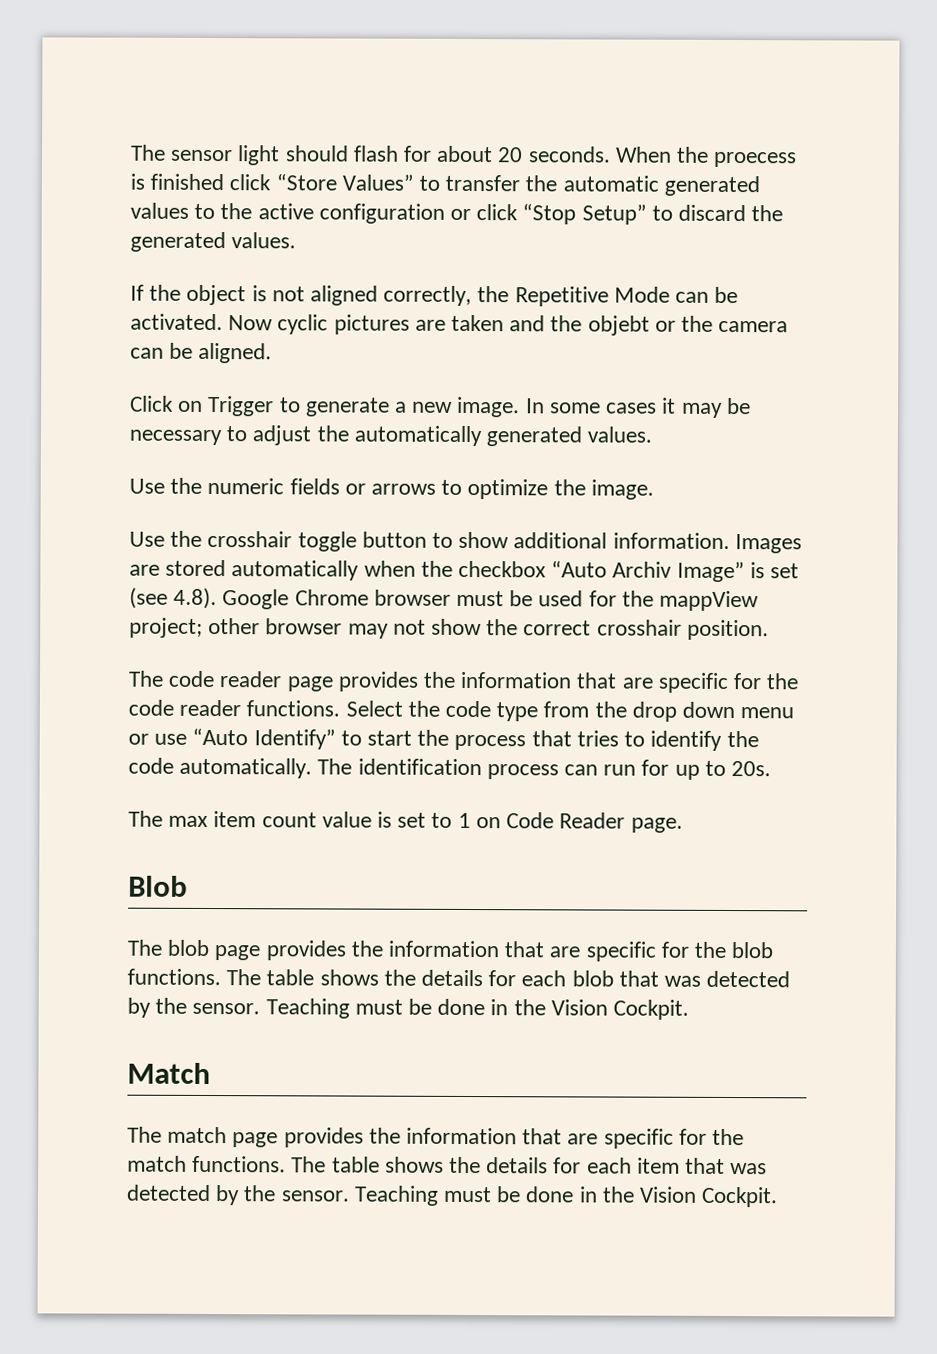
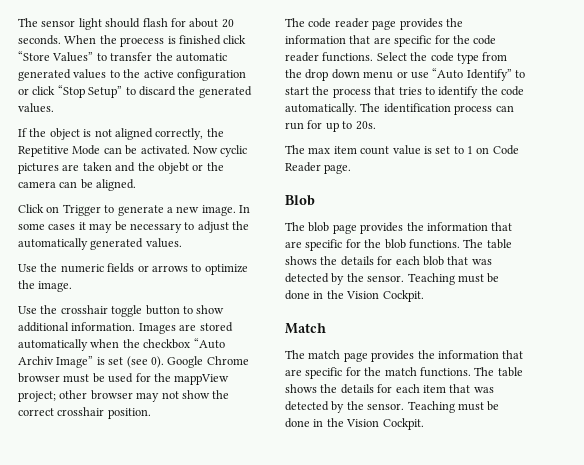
- Images are stored automatically when the checkbox “Auto Archiv Image” is set (see 4.8). Google Chrome browser must be used for the mappView project; other browser may not show the correct crosshair position.
+ Images are stored automatically when the checkbox “Auto Archiv Image” is set (see 0). Google Chrome browser must be used for the mappView project; other browser may not show the correct crosshair position.

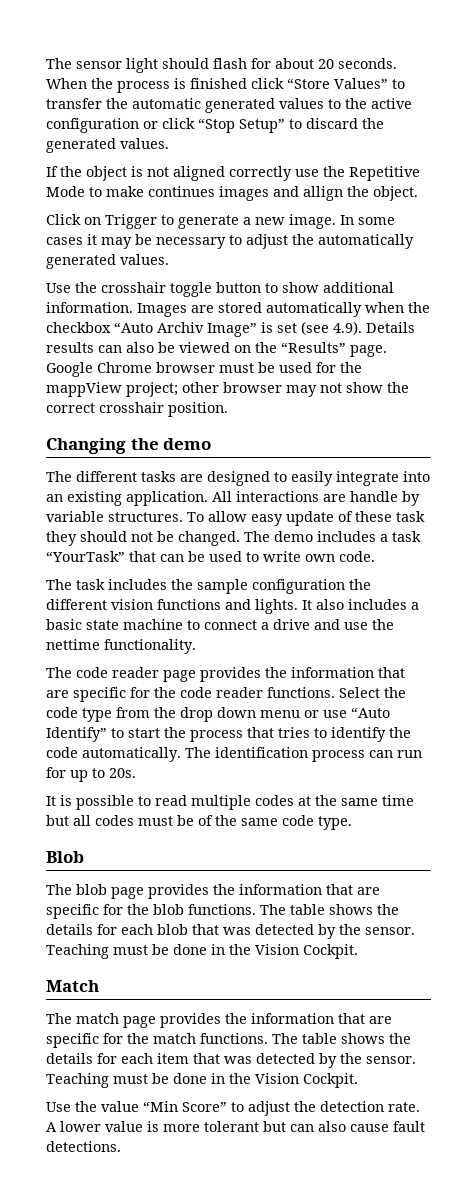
- When the proecess is finished click “Store Values” to transfer the automatic generated values to the active configuration or click “Stop Setup” to discard the generated values.
+ When the process is finished click “Store Values” to transfer the automatic generated values to the active configuration or click “Stop Setup” to discard the generated values.
- If the object is not aligned correctly, the Repetitive Mode can be activated. Now cyclic pictures are taken and the objebt or the camera can be aligned.
+ If the object is not aligned correctly use the Repetitive Mode to make continues images and allign the object.
- Use the numeric fields or arrows to optimize the image.
- Images are stored automatically when the checkbox “Auto Archiv Image” is set (see 0).
+ Images are stored automatically when the checkbox “Auto Archiv Image” is set (see 4.9). Details results can also be viewed on the “Results” page.
+ Changing the demo
+ The different tasks are designed to easily integrate into an existing application. All interactions are handle by variable structures. To allow easy update of these task they should not be changed. The demo includes a task “YourTask” that can be used to write own code.
+ The task includes the sample configuration the different vision functions and lights. It also includes a basic state machine to connect a drive and use the nettime functionality.
- The max item count value is set to 1 on Code Reader page.
+ It is possible to read multiple codes at the same time but all codes must be of the same code type.
+ Use the value “Min Score” to adjust the detection rate. A lower value is more tolerant but can also cause fault detections.

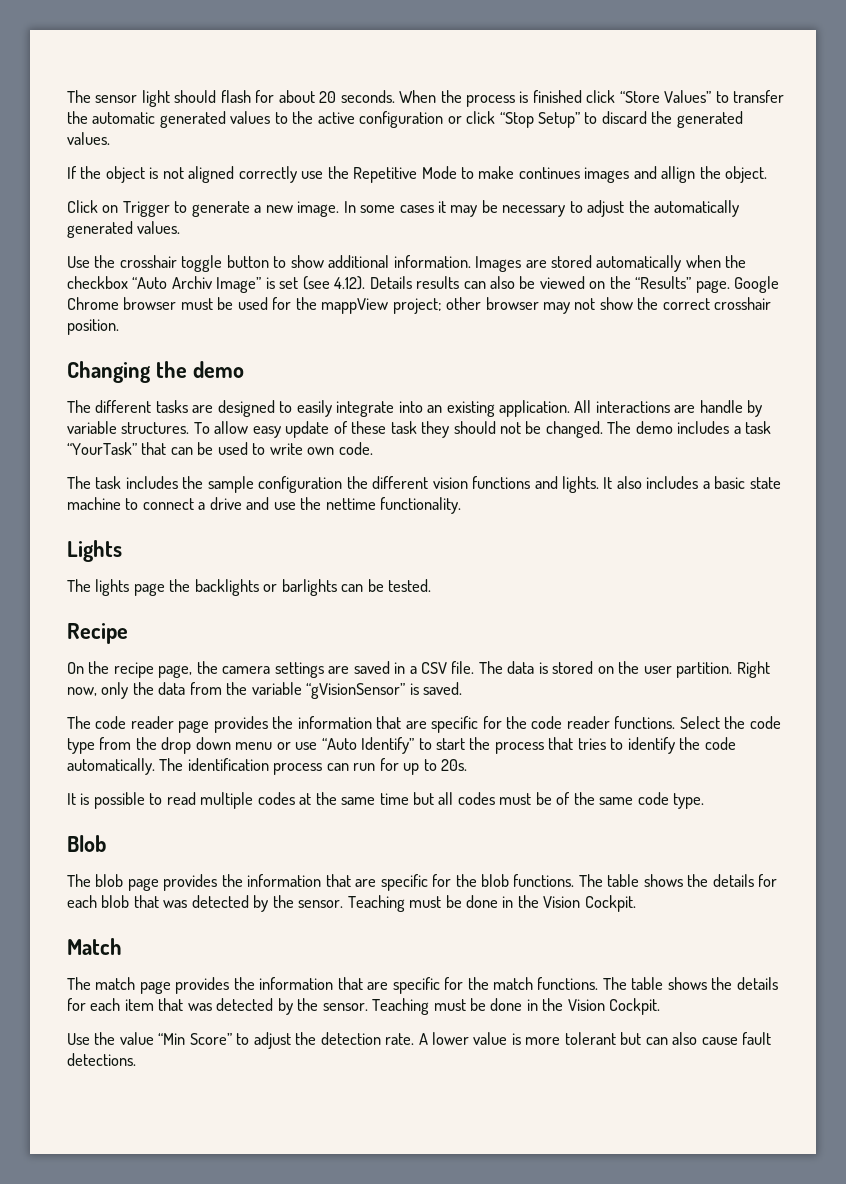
- Images are stored automatically when the checkbox “Auto Archiv Image” is set (see 4.9). Details results can also be viewed on the “Results” page.
+ Images are stored automatically when the checkbox “Auto Archiv Image” is set (see 4.12). Details results can also be viewed on the “Results” page.
+ Lights
+ The lights page the backlights or barlights can be tested.
+ Recipe
+ On the recipe page, the camera settings are saved in a CSV file. The data is stored on the user partition. Right now, only the data from the variable “gVisionSensor” is saved.

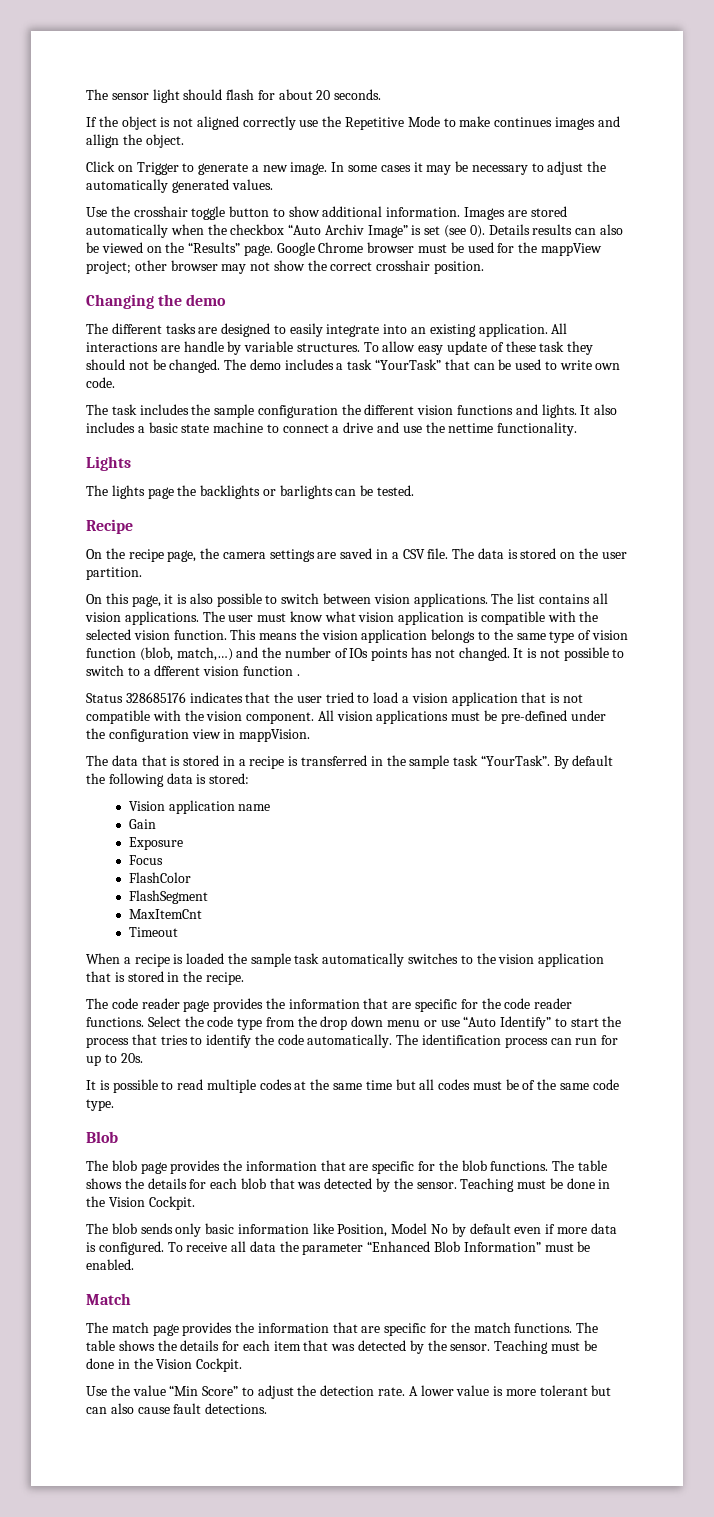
- When the process is finished click “Store Values” to transfer the automatic generated values to the active configuration or click “Stop Setup” to discard the generated values.
- Images are stored automatically when the checkbox “Auto Archiv Image” is set (see 4.12). Details results can also be viewed on the “Results” page.
+ Images are stored automatically when the checkbox “Auto Archiv Image” is set (see 0). Details results can also be viewed on the “Results” page.
- The data is stored on the user partition. Right now, only the data from the variable “gVisionSensor” is saved.
+ The data is stored on the user partition.
+ On this page, it is also possible to switch between vision applications. The list contains all vision applications. The user must know what vision application is compatible with the selected vision function. This means the vision application belongs to the same type of vision function (blob, match,…) and the number of IOs points has not changed. It is not possible to switch to a dfferent vision function .
+ Status 328685176 indicates that the user tried to load a vision application that is not compatible with the vision component. All vision applications must be pre-defined under the configuration view in mappVision.
+ The data that is stored in a recipe is transferred in the sample task “YourTask”. By default the following data is stored:
+ Vision application name
+ Gain
+ Exposure
+ Focus
+ FlashColor
+ FlashSegment
+ MaxItemCnt
+ Timeout
+ When a recipe is loaded the sample task automatically switches to the vision application that is stored in the recipe.
+ The blob sends only basic information like Position, Model No by default even if more data is configured. To receive all data the parameter “Enhanced Blob Information” must be enabled.

